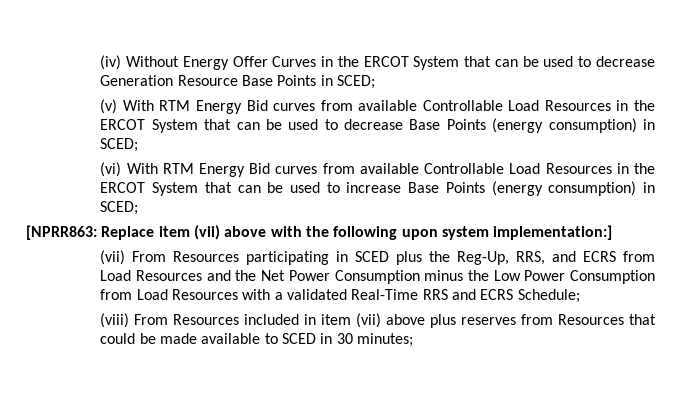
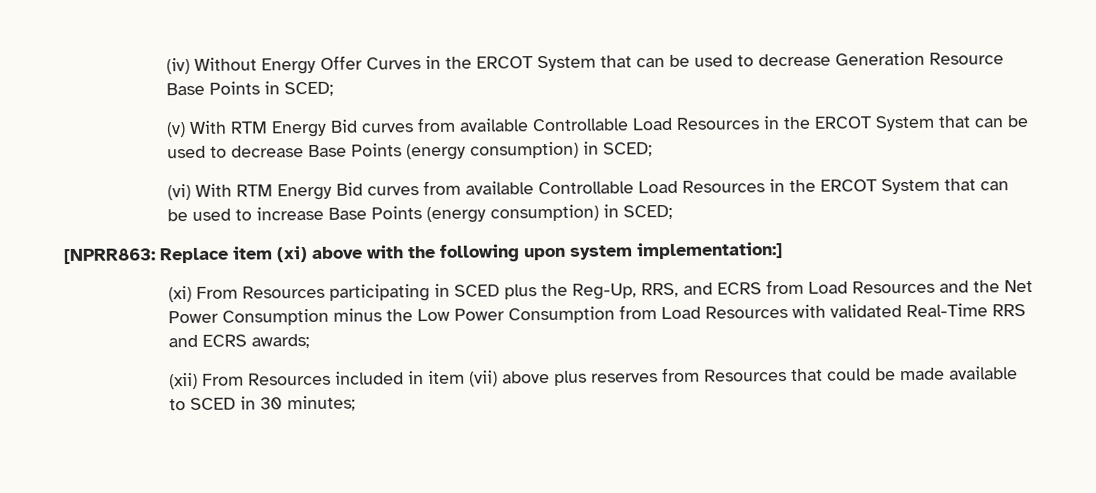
- [NPRR863: Replace item (vii) above with the following upon system implementation:]
+ [NPRR863: Replace item (xi) above with the following upon system implementation:]
- (vii) From Resources participating in SCED plus the Reg-Up, RRS, and ECRS from Load Resources and the Net Power Consumption minus the Low Power Consumption from Load Resources with a validated Real-Time RRS and ECRS Schedule;
- (viii) From Resources included in item (vii) above plus reserves from Resources that could be made available to SCED in 30 minutes;
+ (xi) From Resources participating in SCED plus the Reg-Up, RRS, and ECRS from Load Resources and the Net Power Consumption minus the Low Power Consumption from Load Resources with validated Real-Time RRS and ECRS awards;
+ (xii) From Resources included in item (vii) above plus reserves from Resources that could be made available to SCED in 30 minutes;

